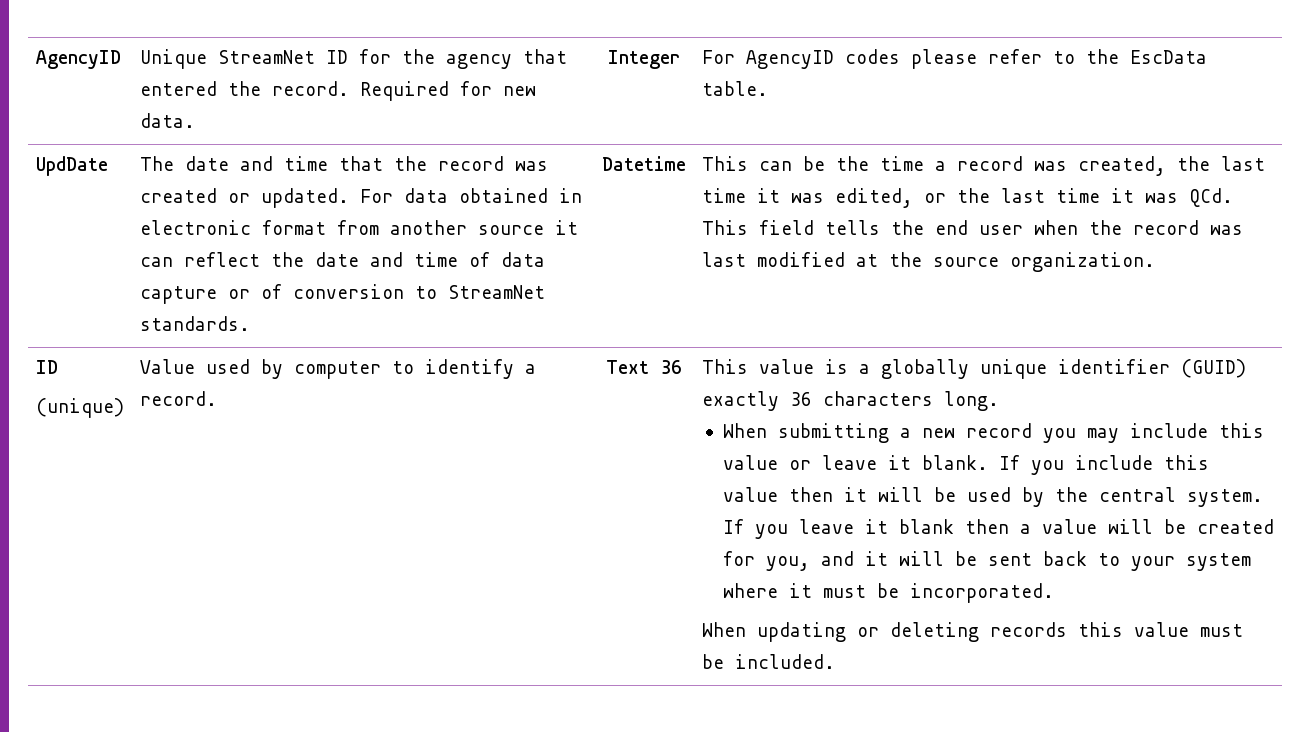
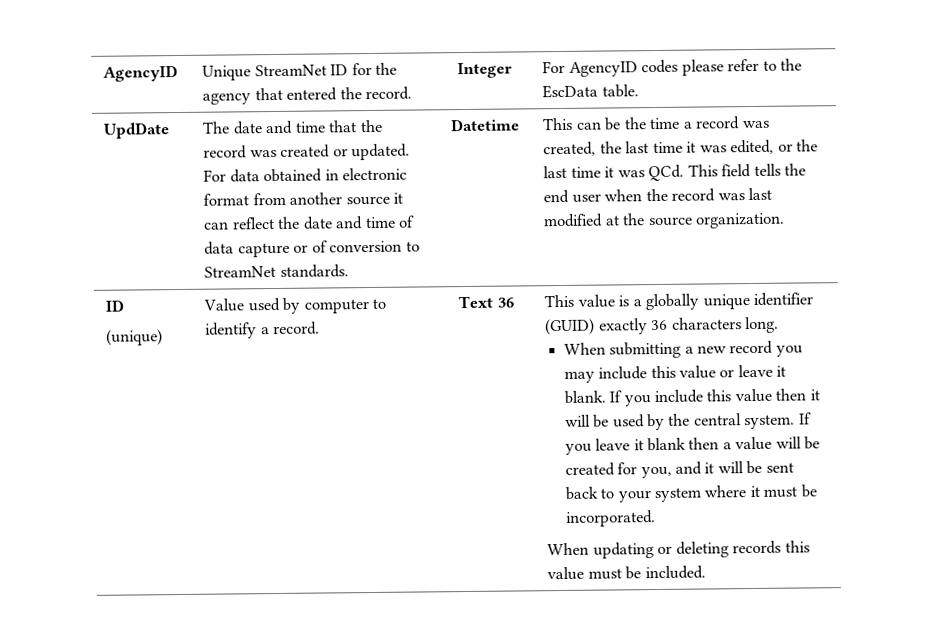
- AgencyID | Unique StreamNet ID for the agency that entered the record. Required for new data. | Integer | For AgencyID codes please refer to the EscData table.
+ AgencyID | Unique StreamNet ID for the agency that entered the record. | Integer | For AgencyID codes please refer to the EscData table.

